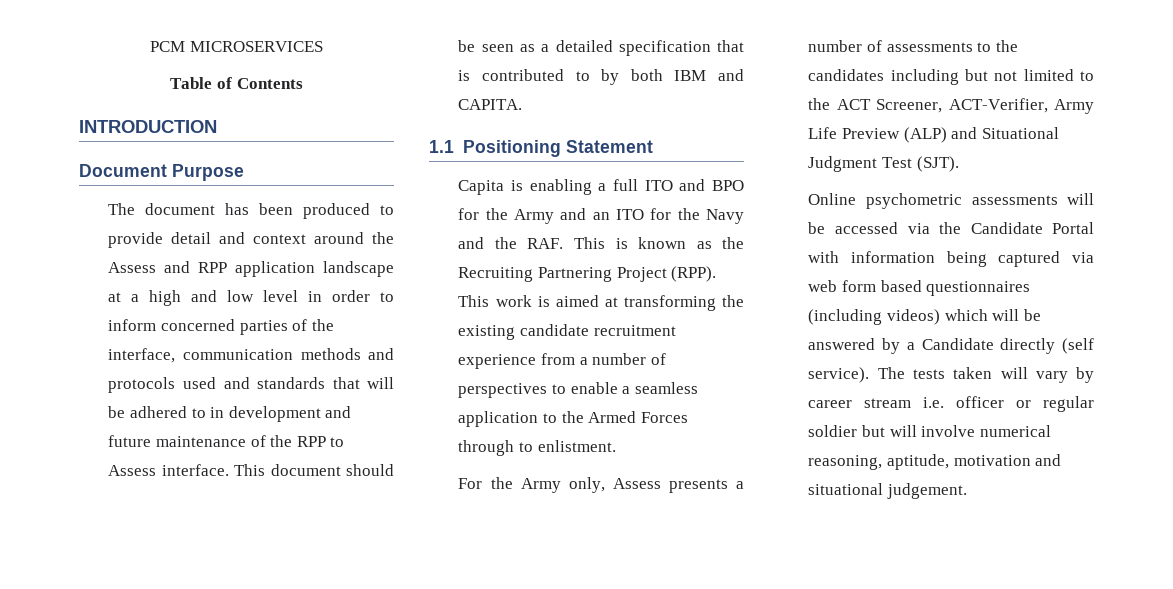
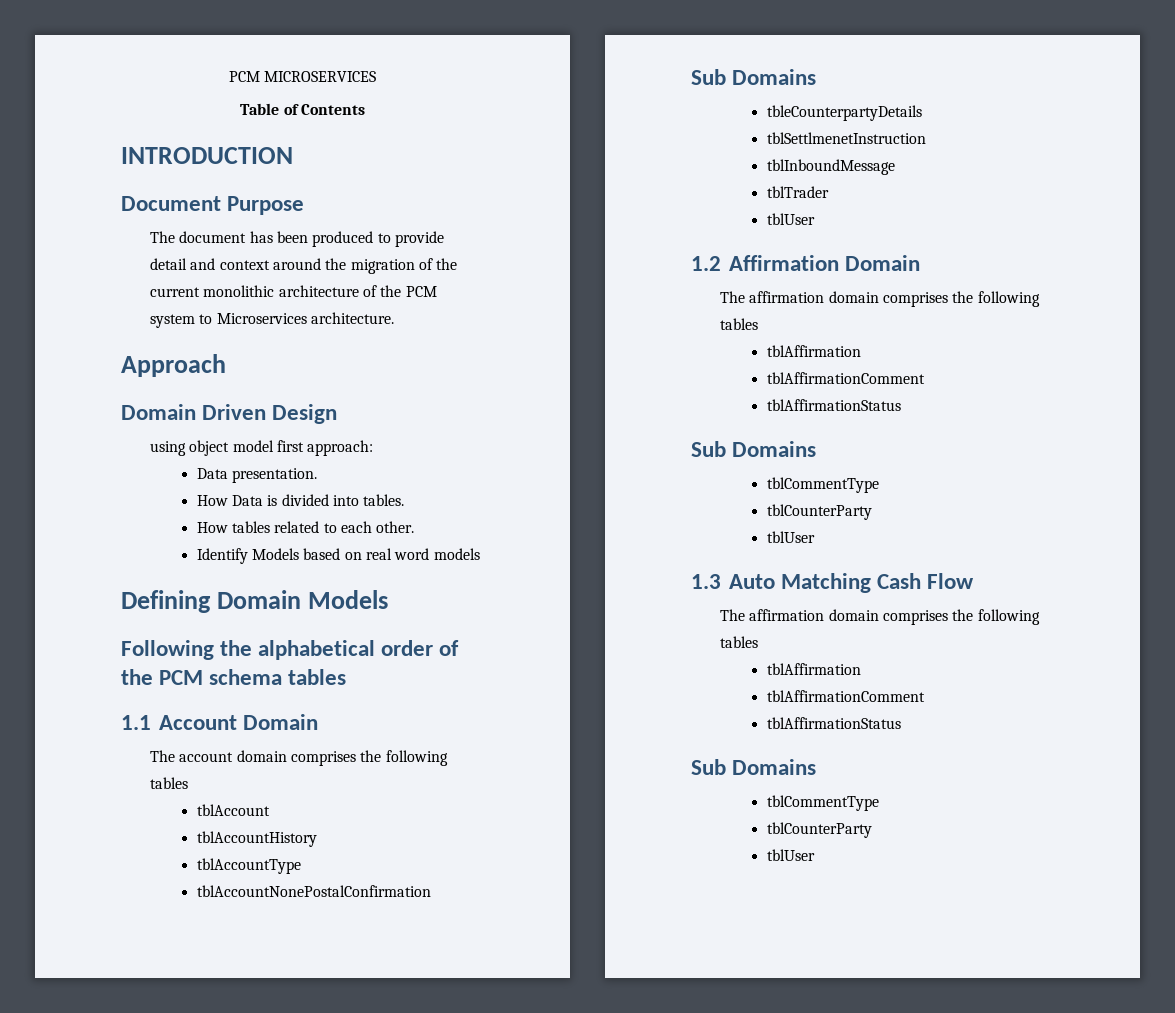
- The document has been produced to provide detail and context around the Assess and RPP application landscape at a high and low level in order to inform concerned parties of the interface, communication methods and protocols used and standards that will be adhered to in development and future maintenance of the RPP to Assess interface. This document should be seen as a detailed specification that is contributed to by both IBM and CAPITA.
- 1.1 Positioning Statement
- Capita is enabling a full ITO and BPO for the Army and an ITO for the Navy and the RAF. This is known as the Recruiting Partnering Project (RPP). This work is aimed at transforming the existing candidate recruitment experience from a number of perspectives to enable a seamless application to the Armed Forces through to enlistment.
- For the Army only, Assess presents a number of assessments to the candidates including but not limited to the ACT Screener, ACT-Verifier, Army Life Preview (ALP) and Situational Judgment Test (SJT).
- Online psychometric assessments will be accessed via the Candidate Portal with information being captured via web form based questionnaires (including videos) which will be answered by a Candidate directly (self service). The tests taken will vary by career stream i.e. officer or regular soldier but will involve numerical reasoning, aptitude, motivation and situational judgement.
+ The document has been produced to provide detail and context around the migration of the current monolithic architecture of the PCM system to Microservices architecture.
+ Approach
+ Domain Driven Design
+ using object model first approach:
+ Data presentation.
+ How Data is divided into tables.
+ How tables related to each other.
+ Identify Models based on real word models
+ Defining Domain Models
+ Following the alphabetical order of the PCM schema tables
+ 1.1 Account Domain
+ The account domain comprises the following tables
+ tblAccount
+ tblAccountHistory
+ tblAccountType
+ tblAccountNonePostalConfirmation
+ Sub Domains
+ tbleCounterpartyDetails
+ tblSettlmenetInstruction
+ tblInboundMessage
+ tblTrader
+ tblUser
+ 1.2 Affirmation Domain
+ The affirmation domain comprises the following tables
+ tblAffirmation
+ tblAffirmationComment
+ tblAffirmationStatus
+ Sub Domains
+ tblCommentType
+ tblCounterParty
+ tblUser
+ 1.3 Auto Matching Cash Flow
+ The affirmation domain comprises the following tables
+ tblAffirmation
+ tblAffirmationComment
+ tblAffirmationStatus
+ Sub Domains
+ tblCommentType
+ tblCounterParty
+ tblUser

